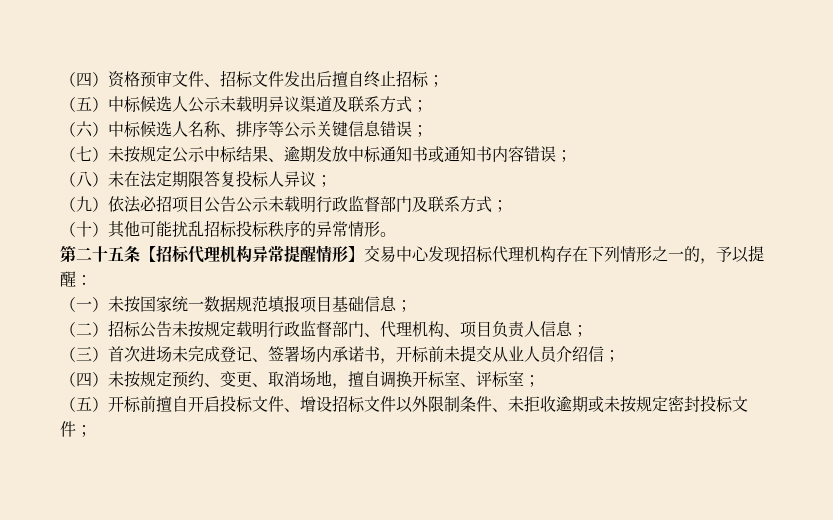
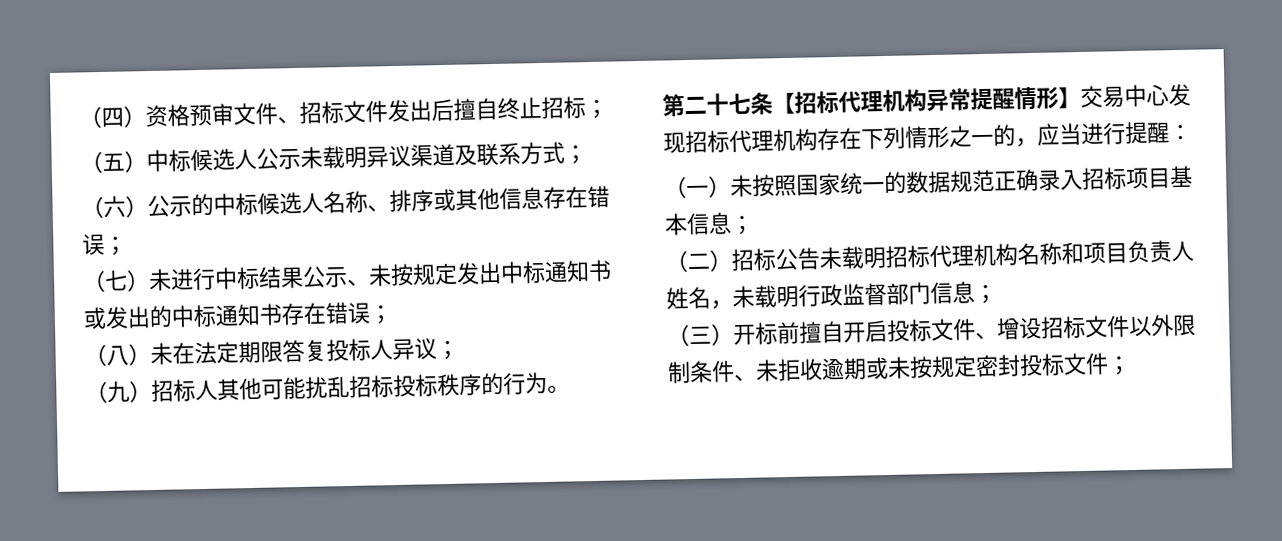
- （六）中标候选人名称、排序等公示关键信息错误；
+ （六）公示的中标候选人名称、排序或其他信息存在错误；
- （七）未按规定公示中标结果、逾期发放中标通知书或通知书内容错误；
+ （七）未进行中标结果公示、未按规定发出中标通知书或发出的中标通知书存在错误；
- （九）依法必招项目公告公示未载明行政监督部门及联系方式；
- （十）其他可能扰乱招标投标秩序的异常情形。
+ （九）招标人其他可能扰乱招标投标秩序的行为。
- 第二十五条【招标代理机构异常提醒情形】交易中心发现招标代理机构存在下列情形之一的，予以提醒：
+ 第二十七条【招标代理机构异常提醒情形】交易中心发现招标代理机构存在下列情形之一的，应当进行提醒：
- （一）未按国家统一数据规范填报项目基础信息；
+ （一）未按照国家统一的数据规范正确录入招标项目基本信息；
- （二）招标公告未按规定载明行政监督部门、代理机构、项目负责人信息；
- （三）首次进场未完成登记、签署场内承诺书，开标前未提交从业人员介绍信；
- （四）未按规定预约、变更、取消场地，擅自调换开标室、评标室；
- （五）开标前擅自开启投标文件、增设招标文件以外限制条件、未拒收逾期或未按规定密封投标文件；
+ （二）招标公告未载明招标代理机构名称和项目负责人姓名，未载明行政监督部门信息；
+ （三）开标前擅自开启投标文件、增设招标文件以外限制条件、未拒收逾期或未按规定密封投标文件；

